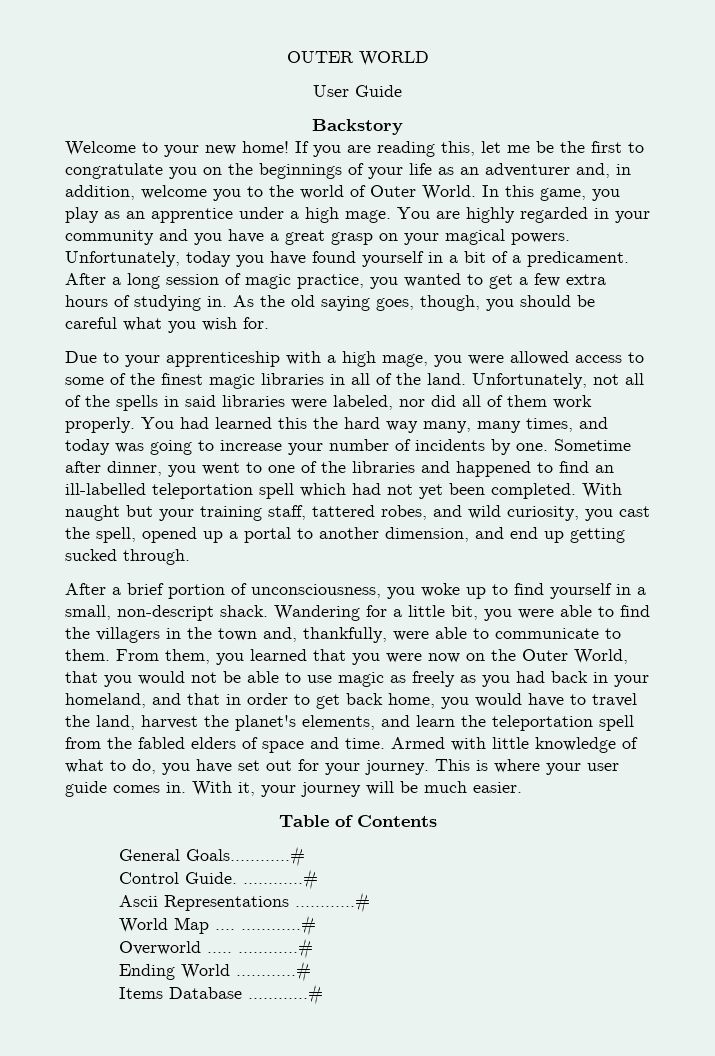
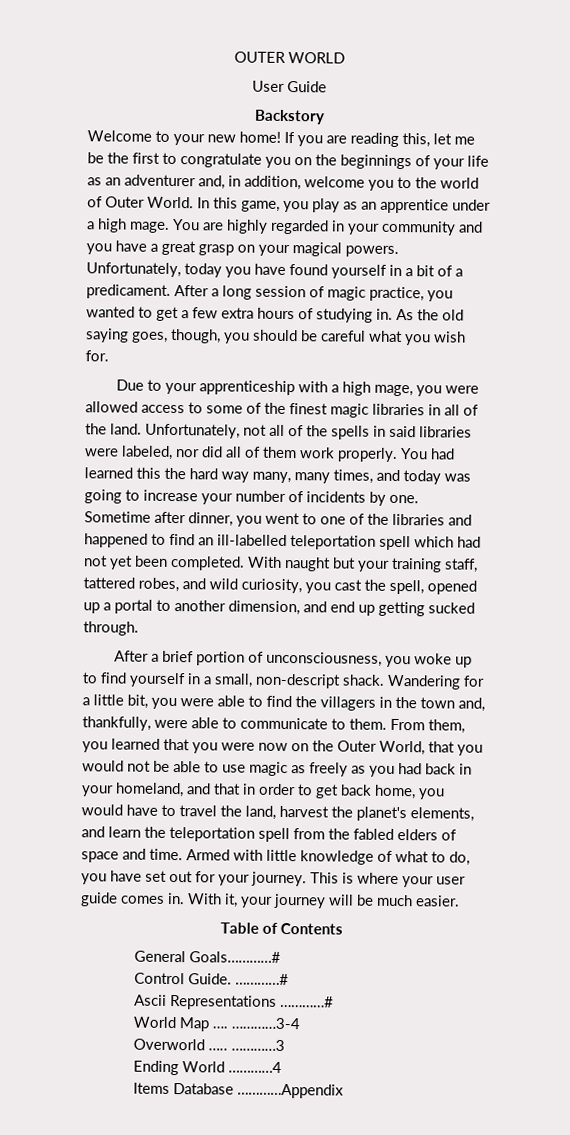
- World Map …. …………#
+ World Map …. …………3-4
- Overworld ….. …………#
+ Overworld ….. …………3
- Ending World …………#
+ Ending World …………4
- Items Database …………#
+ Items Database …………Appendix

